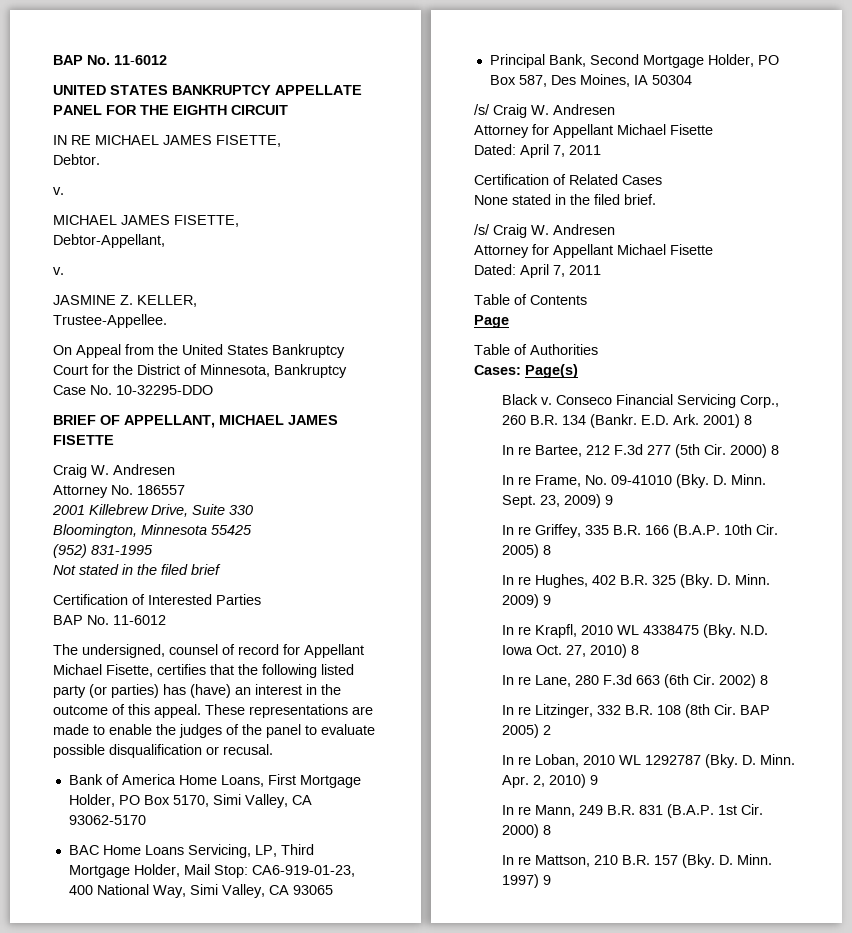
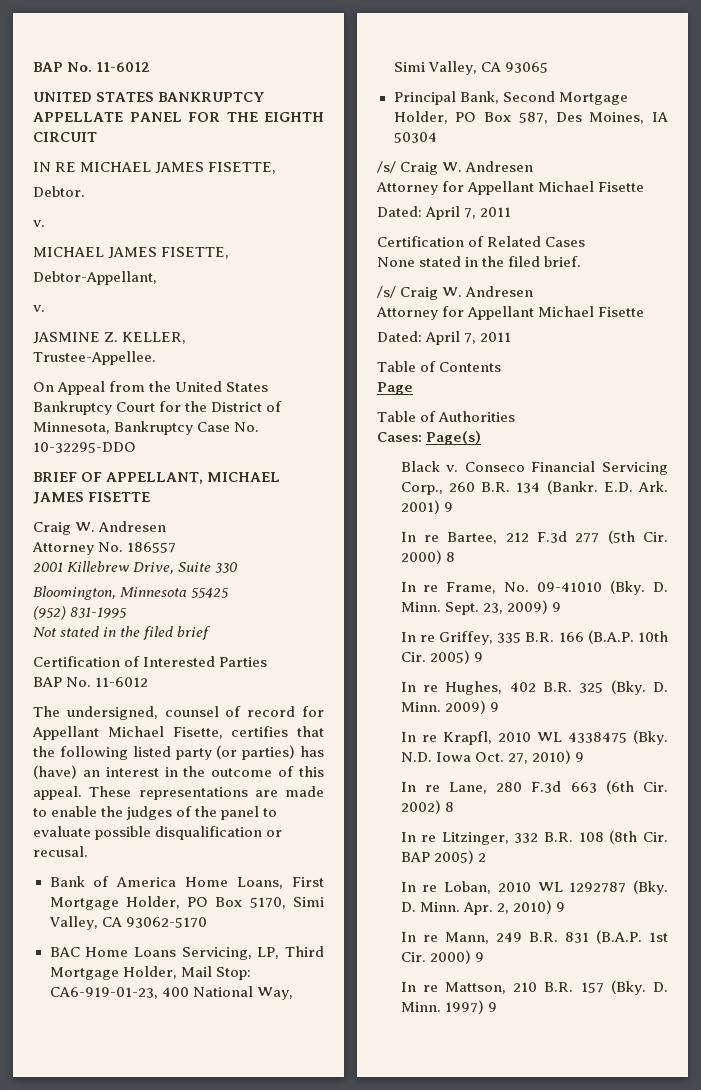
- E.D. Ark. 2001) 8
+ E.D. Ark. 2001) 9
- In re Griffey, 335 B.R. 166 (B.A.P. 10th Cir. 2005) 8
+ In re Griffey, 335 B.R. 166 (B.A.P. 10th Cir. 2005) 9
- In re Krapfl, 2010 WL 4338475 (Bky. N.D. Iowa Oct. 27, 2010) 8
+ In re Krapfl, 2010 WL 4338475 (Bky. N.D. Iowa Oct. 27, 2010) 9
- In re Mann, 249 B.R. 831 (B.A.P. 1st Cir. 2000) 8
+ In re Mann, 249 B.R. 831 (B.A.P. 1st Cir. 2000) 9

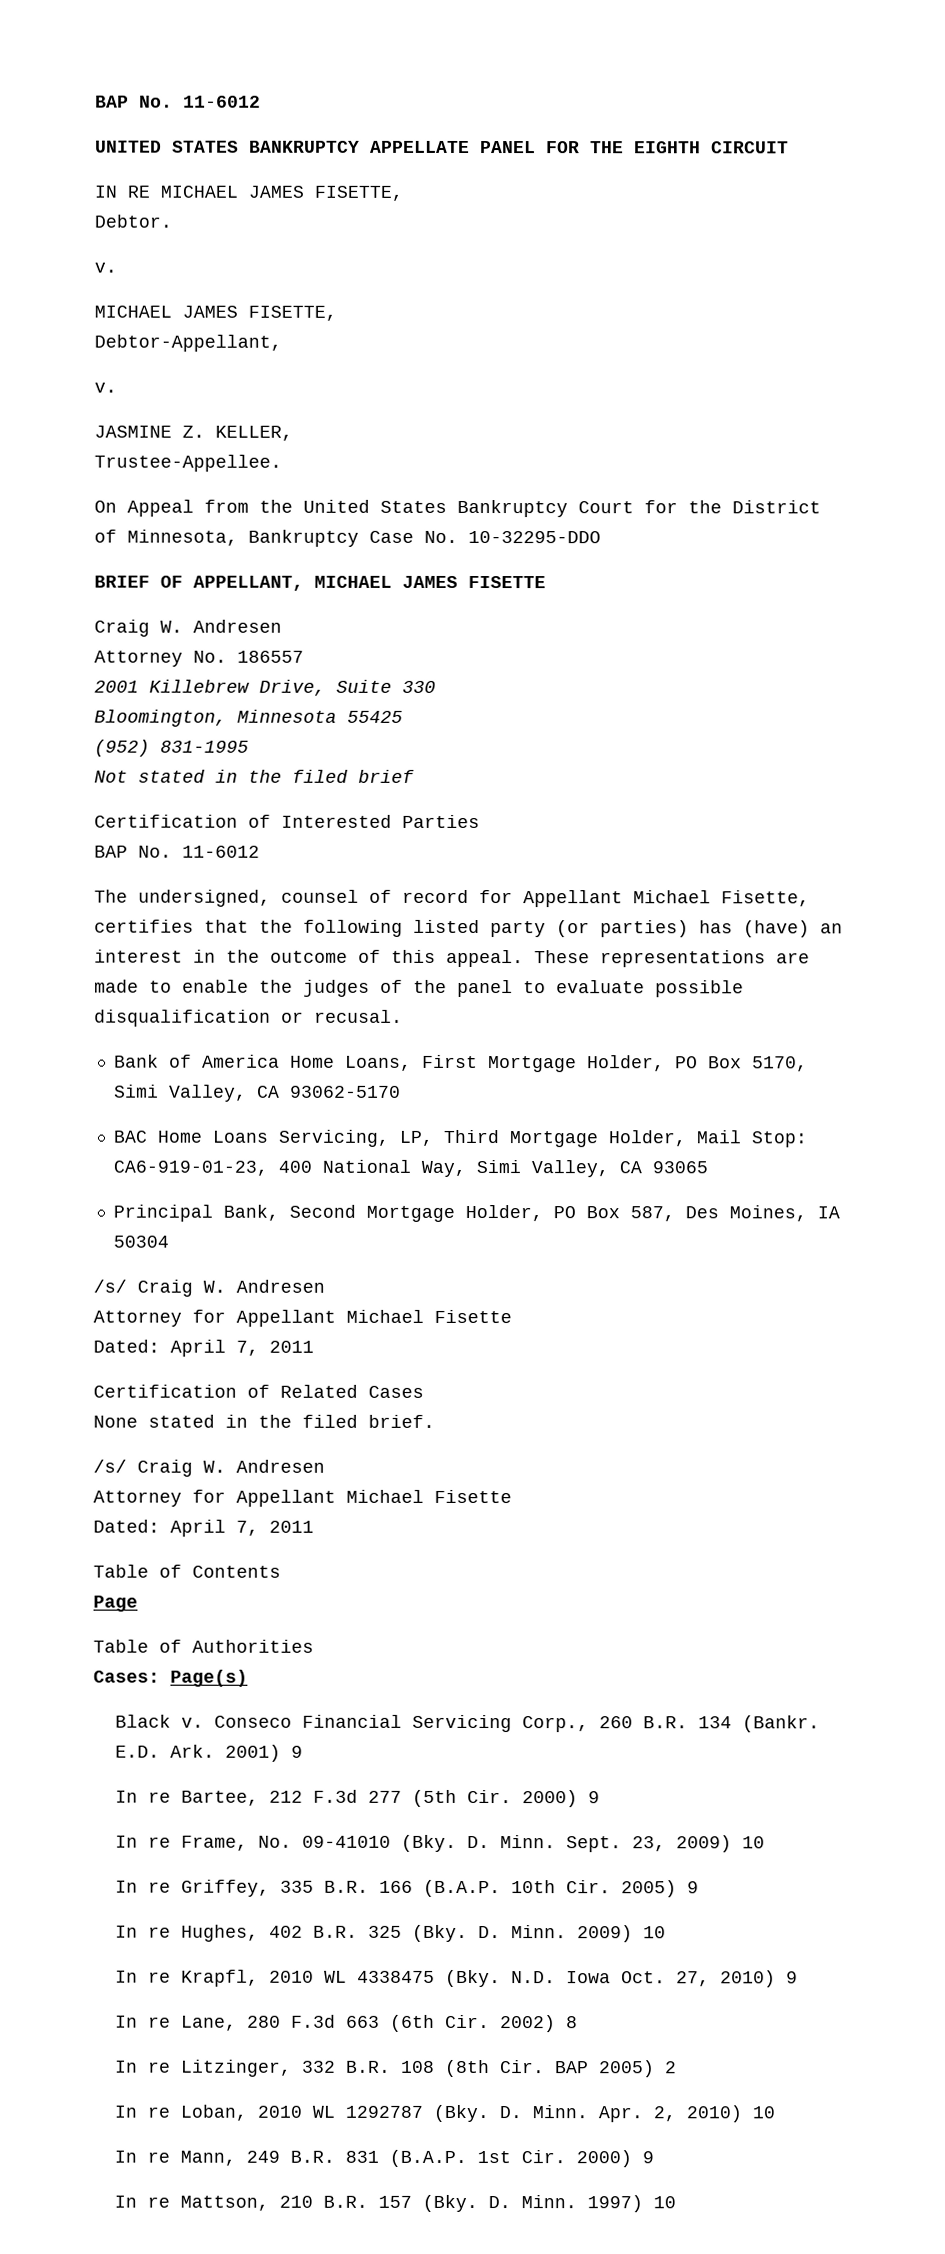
- In re Bartee, 212 F.3d 277 (5th Cir. 2000) 8
+ In re Bartee, 212 F.3d 277 (5th Cir. 2000) 9
- 23, 2009) 9
+ 23, 2009) 10
- In re Hughes, 402 B.R. 325 (Bky. D. Minn. 2009) 9
+ In re Hughes, 402 B.R. 325 (Bky. D. Minn. 2009) 10
- Apr. 2, 2010) 9
+ Apr. 2, 2010) 10
- 1997) 9
+ 1997) 10

